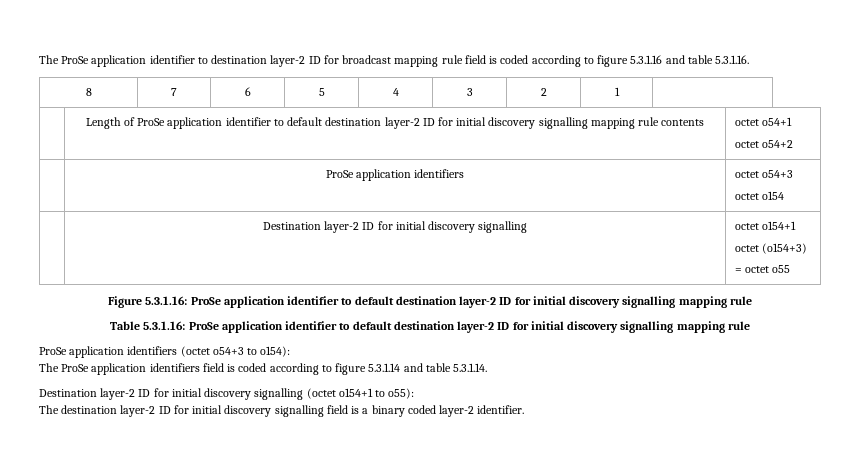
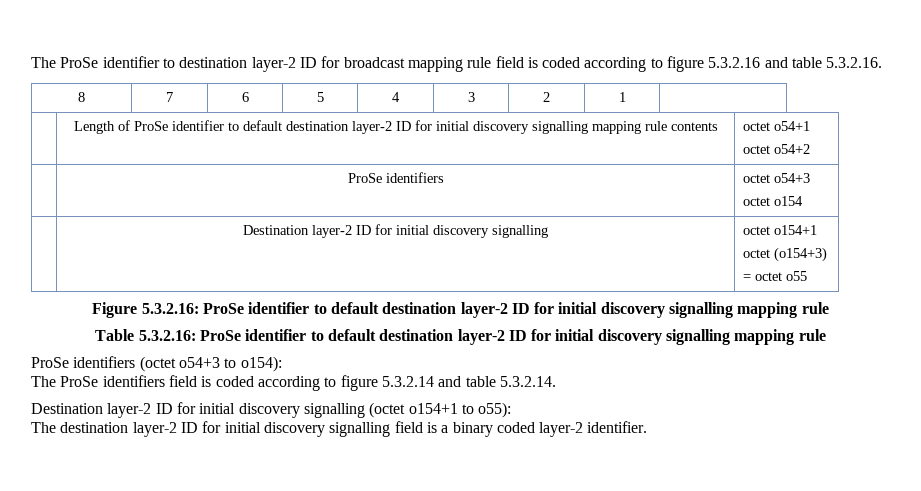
- The ProSe application identifier to destination layer-2 ID for broadcast mapping rule field is coded according to figure 5.3.1.16 and table 5.3.1.16.
+ The ProSe identifier to destination layer-2 ID for broadcast mapping rule field is coded according to figure 5.3.2.16 and table 5.3.2.16.
- | Length of ProSe application identifier to default destination layer-2 ID for initial discovery signalling mapping rule contents | octet o54+1
+ | Length of ProSe identifier to default destination layer-2 ID for initial discovery signalling mapping rule contents | octet o54+1
- | ProSe application identifiers | octet o54+3
+ | ProSe identifiers | octet o54+3
- Figure 5.3.1.16: ProSe application identifier to default destination layer-2 ID for initial discovery signalling mapping rule
+ Figure 5.3.2.16: ProSe identifier to default destination layer-2 ID for initial discovery signalling mapping rule
- Table 5.3.1.16: ProSe application identifier to default destination layer-2 ID for initial discovery signalling mapping rule
+ Table 5.3.2.16: ProSe identifier to default destination layer-2 ID for initial discovery signalling mapping rule
- ProSe application identifiers (octet o54+3 to o154):
+ ProSe identifiers (octet o54+3 to o154):
- The ProSe application identifiers field is coded according to figure 5.3.1.14 and table 5.3.1.14.
+ The ProSe identifiers field is coded according to figure 5.3.2.14 and table 5.3.2.14.

